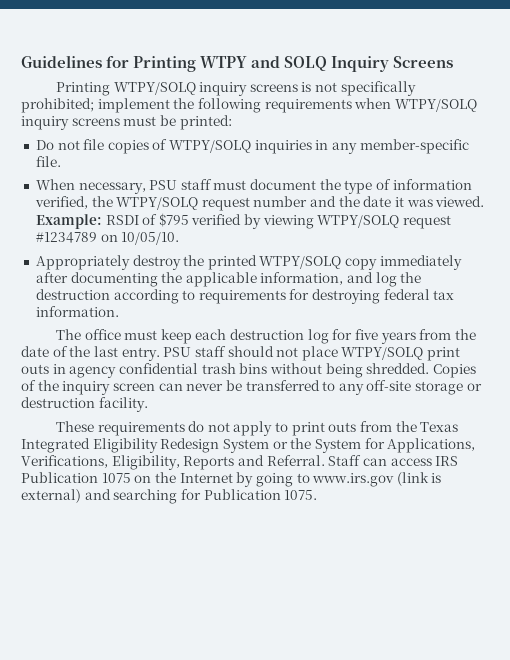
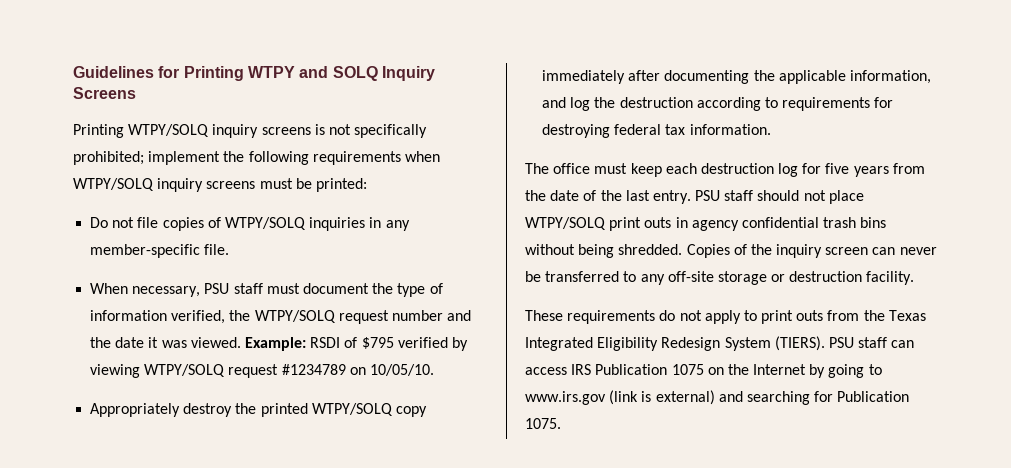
- These requirements do not apply to print outs from the Texas Integrated Eligibility Redesign System or the System for Applications, Verifications, Eligibility, Reports and Referral. Staff can access IRS Publication 1075 on the Internet by going to www.irs.gov (link is external) and searching for Publication 1075.
+ These requirements do not apply to print outs from the Texas Integrated Eligibility Redesign System (TIERS). PSU staff can access IRS Publication 1075 on the Internet by going to www.irs.gov (link is external) and searching for Publication 1075.

